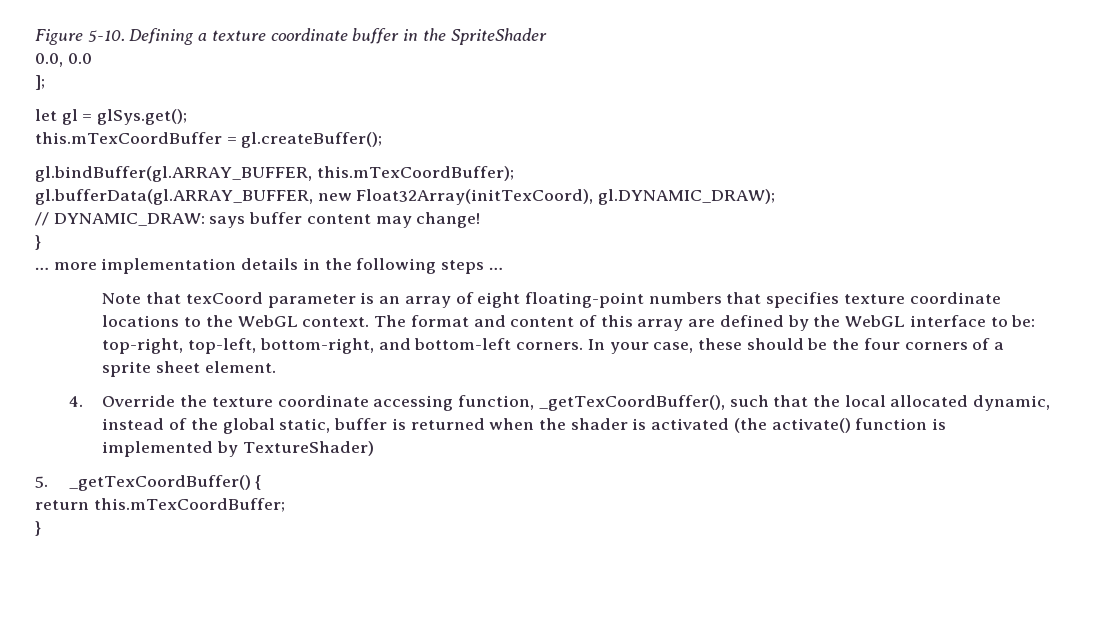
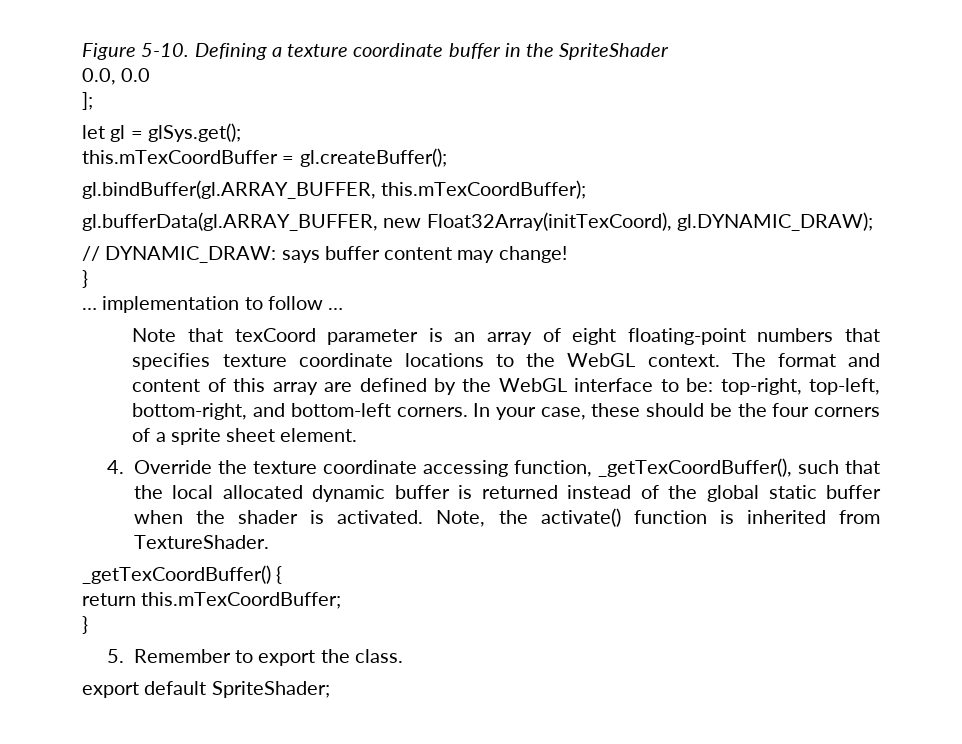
- … more implementation details in the following steps …
+ … implementation to follow …
- 4. Override the texture coordinate accessing function, _getTexCoordBuffer(), such that the local allocated dynamic, instead of the global static, buffer is returned when the shader is activated (the activate() function is implemented by TextureShader)
- 5. _getTexCoordBuffer() {
+ 4. Override the texture coordinate accessing function, _getTexCoordBuffer(), such that the local allocated dynamic buffer is returned instead of the global static buffer when the shader is activated. Note, the activate() function is inherited from TextureShader.
+ _getTexCoordBuffer() {
+ 5. Remember to export the class.
+ export default SpriteShader;

